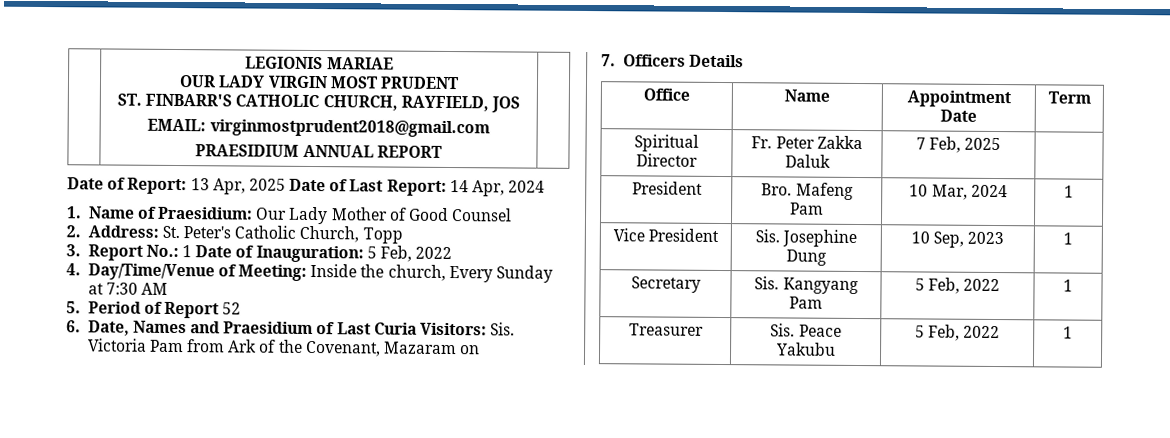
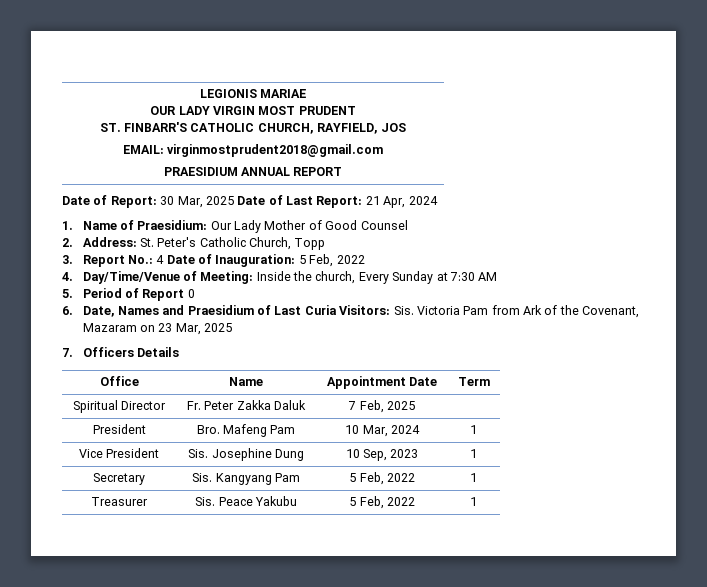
- Date of Report: 13 Apr, 2025 Date of Last Report: 14 Apr, 2024
+ Date of Report: 30 Mar, 2025 Date of Last Report: 21 Apr, 2024
- 3. Report No.: 1 Date of Inauguration: 5 Feb, 2022
+ 3. Report No.: 4 Date of Inauguration: 5 Feb, 2022
- 5. Period of Report 52
+ 5. Period of Report 0
- 6. Date, Names and Praesidium of Last Curia Visitors: Sis. Victoria Pam from Ark of the Covenant, Mazaram on
+ 6. Date, Names and Praesidium of Last Curia Visitors: Sis. Victoria Pam from Ark of the Covenant, Mazaram on 23 Mar, 2025

